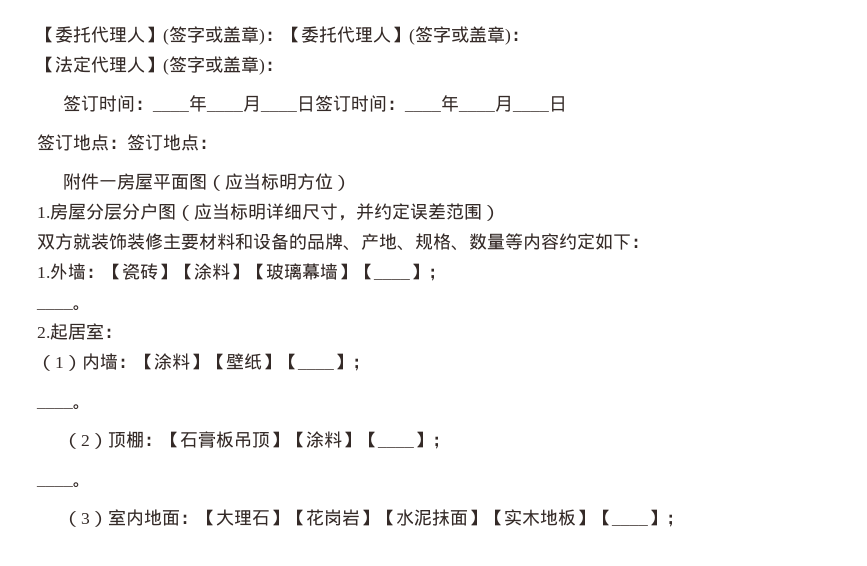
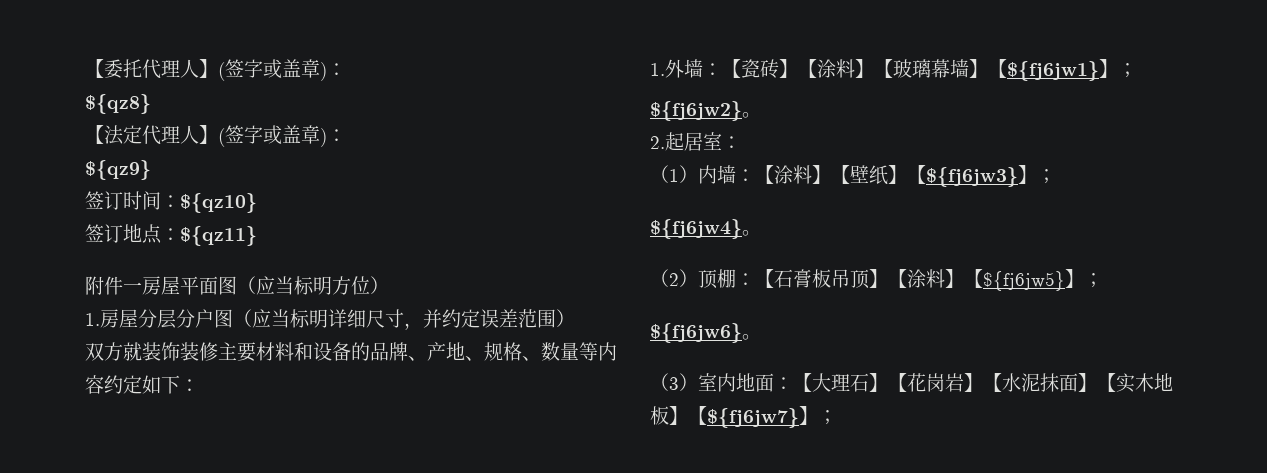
- 【委托代理人】(签字或盖章)：【委托代理人】(签字或盖章)：
+ 【委托代理人】(签字或盖章)：
+ ${qz8}
- 签订时间：____年____月____日签订时间：____年____月____日
- 签订地点：签订地点：
+ ${qz9}
+ 签订时间：${qz10}
+ 签订地点：${qz11}
- 1.外墙：【瓷砖】【涂料】【玻璃幕墙】【____】；
- ____。
+ 1.外墙：【瓷砖】【涂料】【玻璃幕墙】【${fj6jw1}】；
+ ${fj6jw2}。
- （1）内墙：【涂料】【壁纸】【____】；
- ____。
+ （1）内墙：【涂料】【壁纸】【${fj6jw3}】；
+ ${fj6jw4}。
- （2）顶棚：【石膏板吊顶】【涂料】【____】；
- ____。
+ （2）顶棚：【石膏板吊顶】【涂料】【${fj6jw5}】；
+ ${fj6jw6}。
- （3）室内地面：【大理石】【花岗岩】【水泥抹面】【实木地板】【____】；
+ （3）室内地面：【大理石】【花岗岩】【水泥抹面】【实木地板】【${fj6jw7}】；

